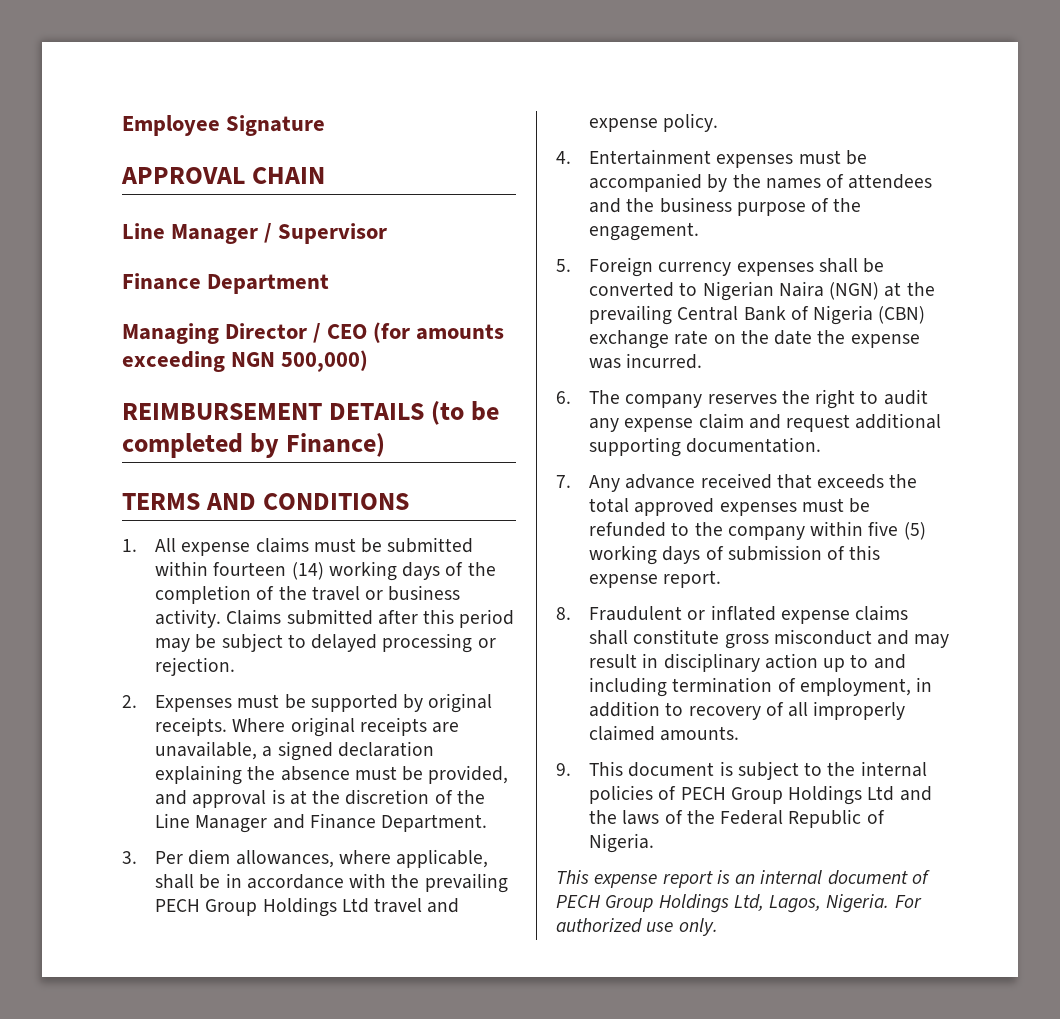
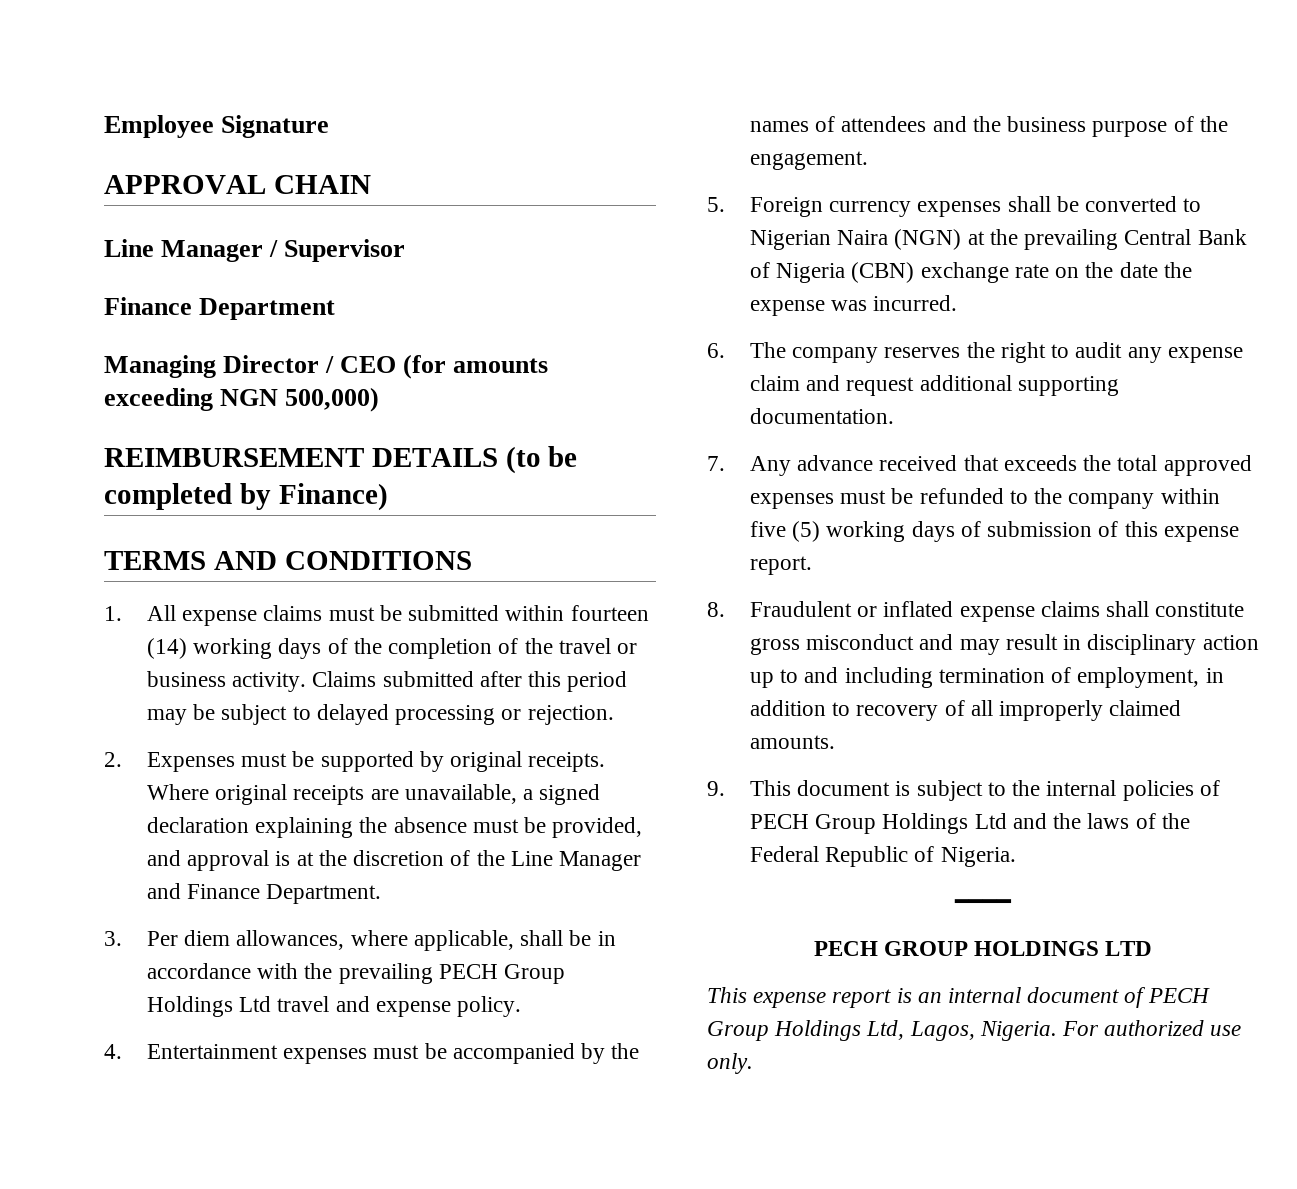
+ ━━━━
+ PECH GROUP HOLDINGS LTD

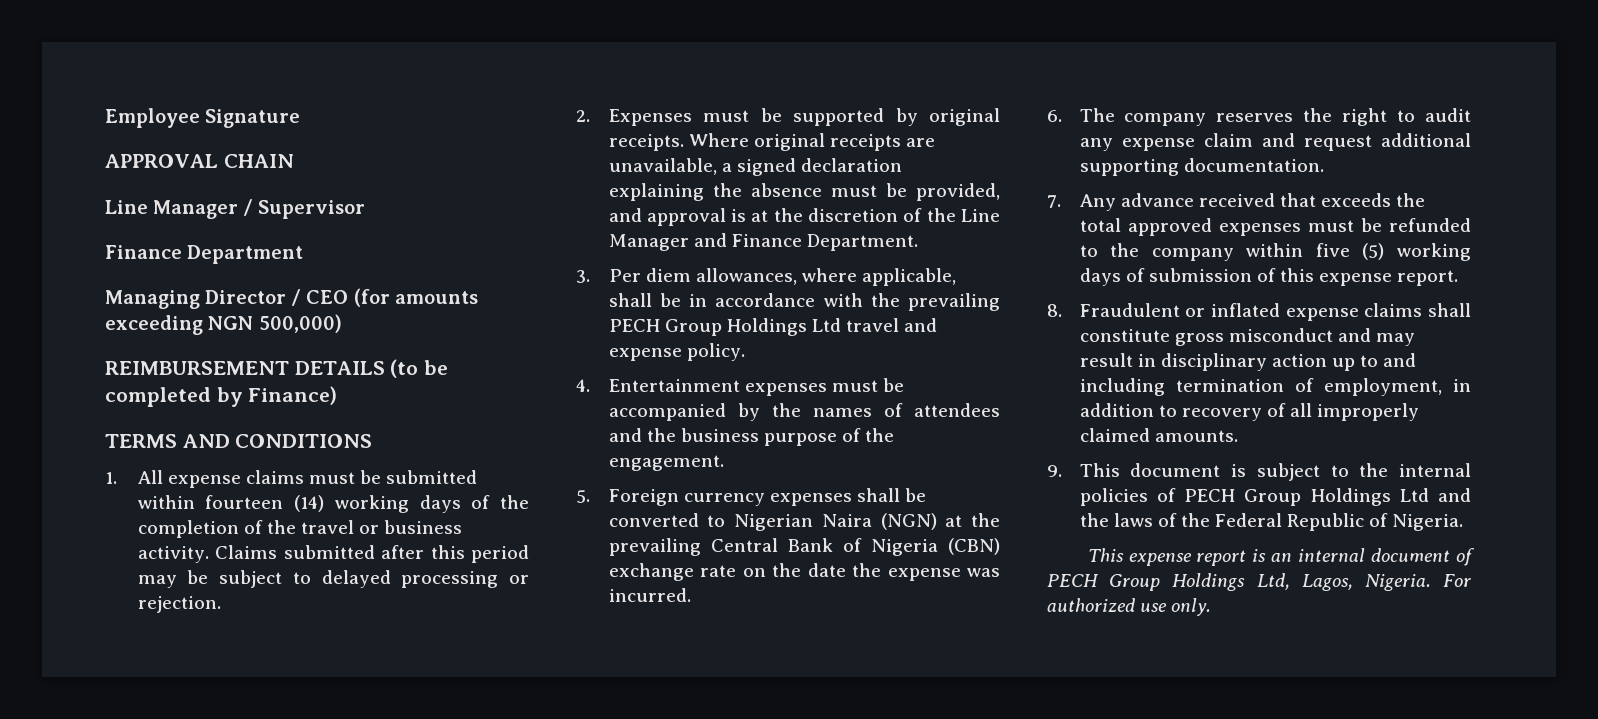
- ━━━━
- PECH GROUP HOLDINGS LTD

